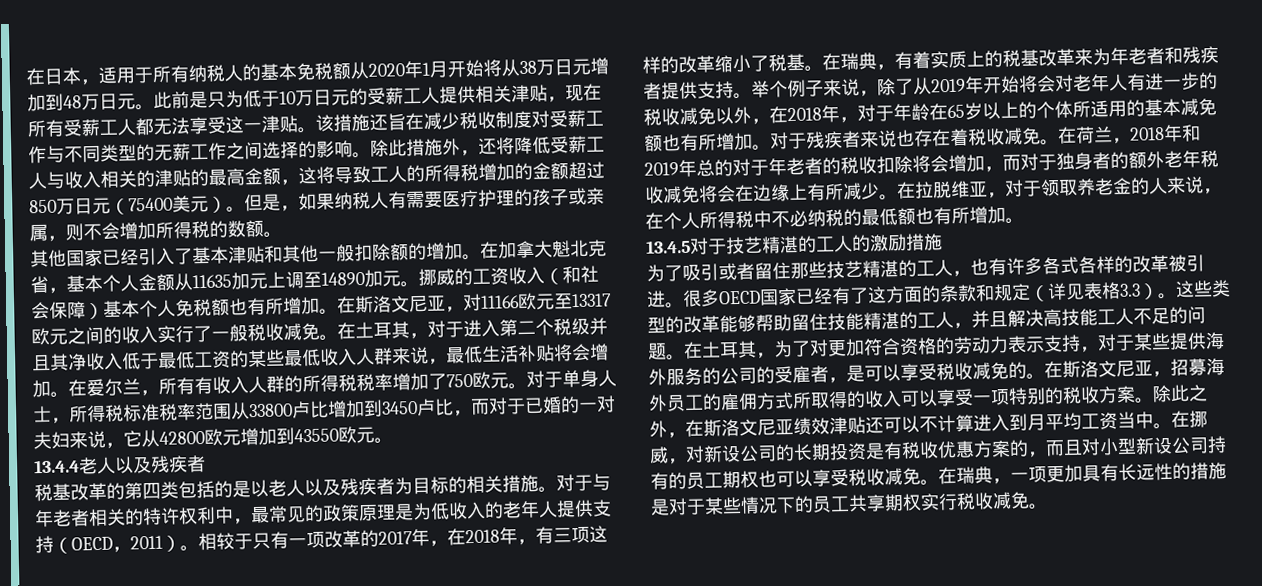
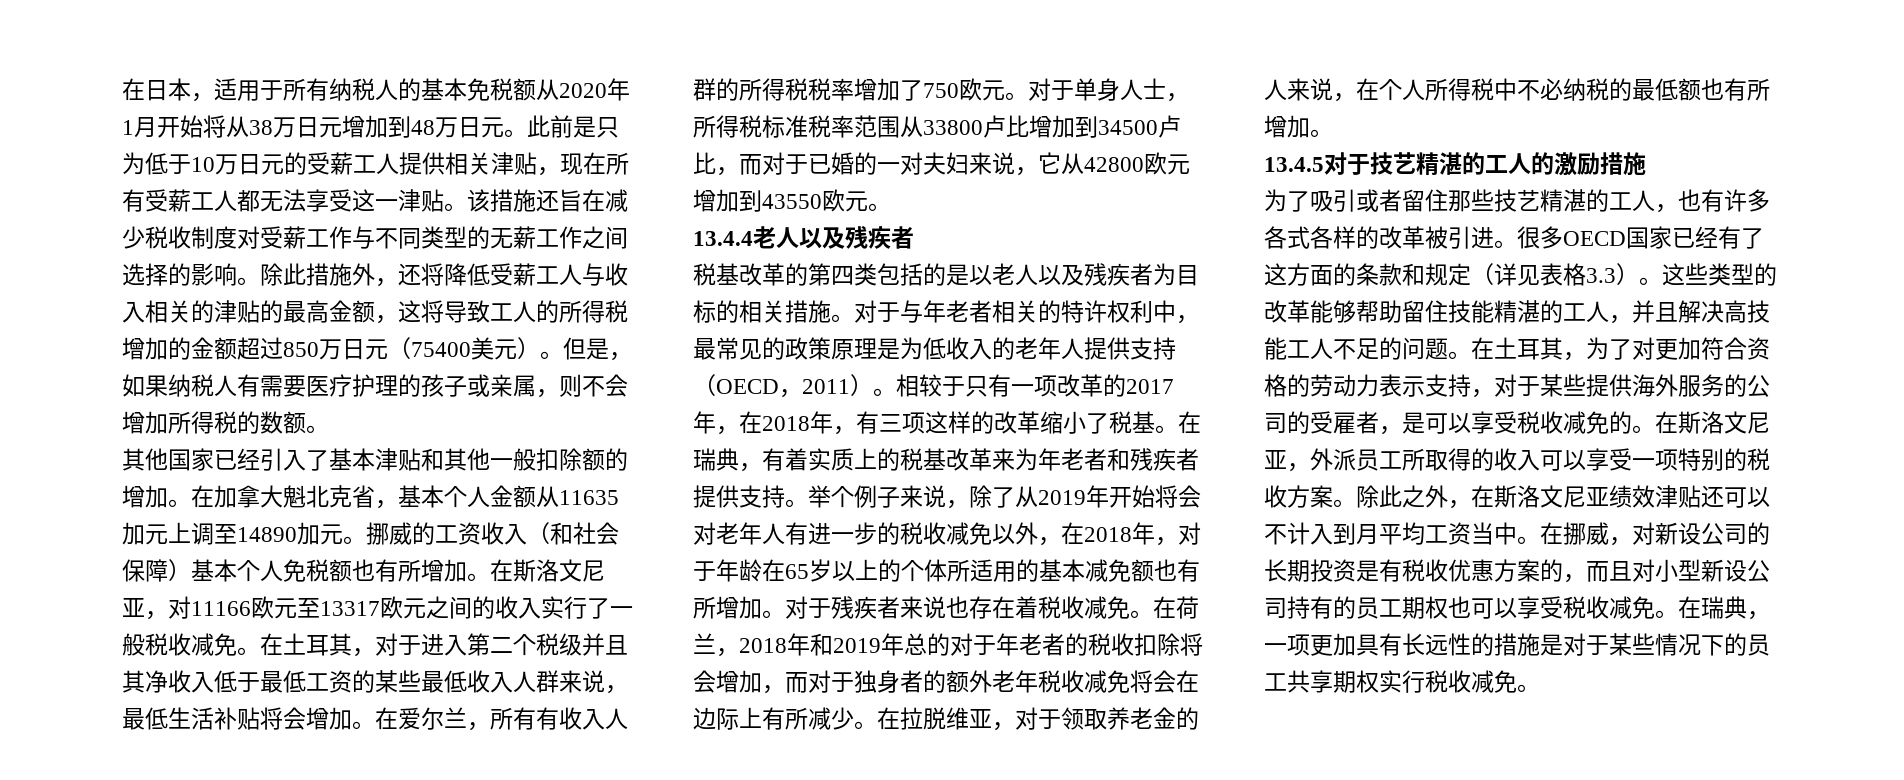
- 对于单身人士，所得税标准税率范围从33800卢比增加到3450卢比，而对于已婚的一对夫妇来说，它从42800欧元增加到43550欧元。
+ 对于单身人士，所得税标准税率范围从33800卢比增加到34500卢比，而对于已婚的一对夫妇来说，它从42800欧元增加到43550欧元。
- 在荷兰，2018年和2019年总的对于年老者的税收扣除将会增加，而对于独身者的额外老年税收减免将会在边缘上有所减少。
+ 在荷兰，2018年和2019年总的对于年老者的税收扣除将会增加，而对于独身者的额外老年税收减免将会在边际上有所减少。
- 在斯洛文尼亚，招募海外员工的雇佣方式所取得的收入可以享受一项特别的税收方案。
+ 在斯洛文尼亚，外派员工所取得的收入可以享受一项特别的税收方案。
- 除此之外，在斯洛文尼亚绩效津贴还可以不计算进入到月平均工资当中。
+ 除此之外，在斯洛文尼亚绩效津贴还可以不计入到月平均工资当中。

